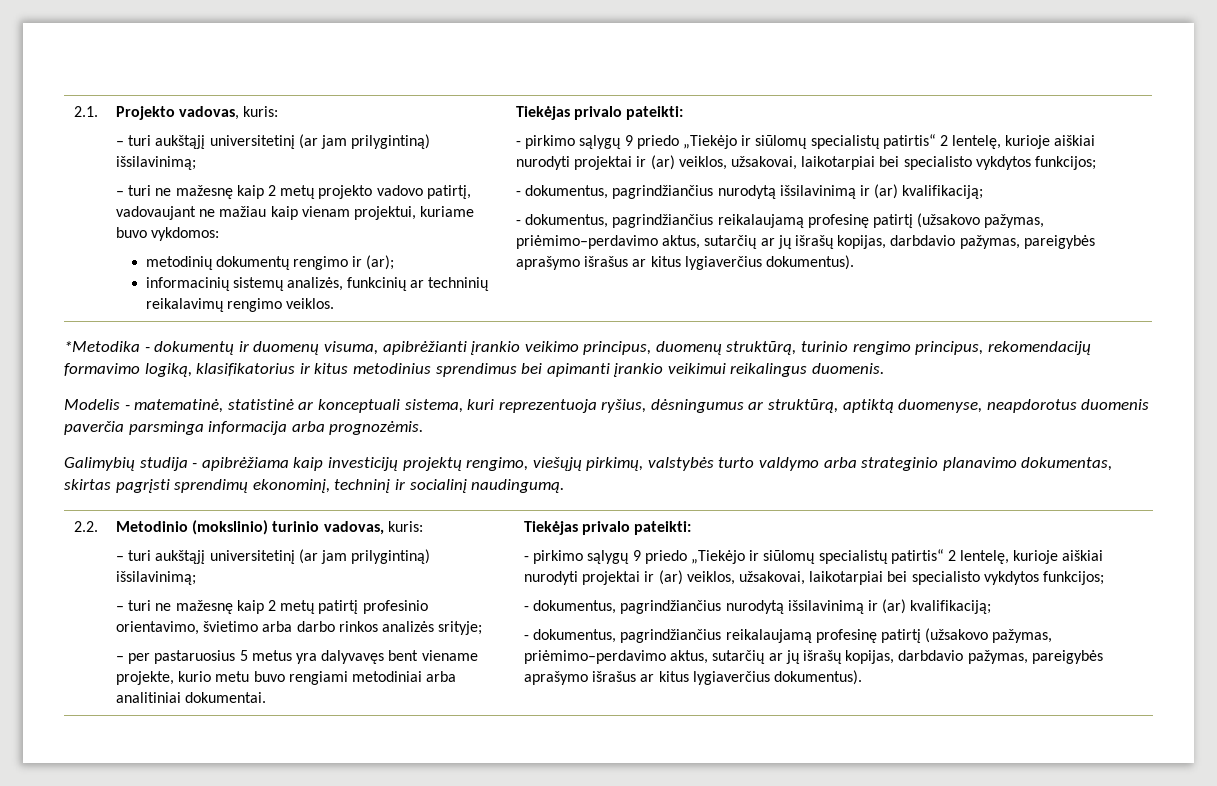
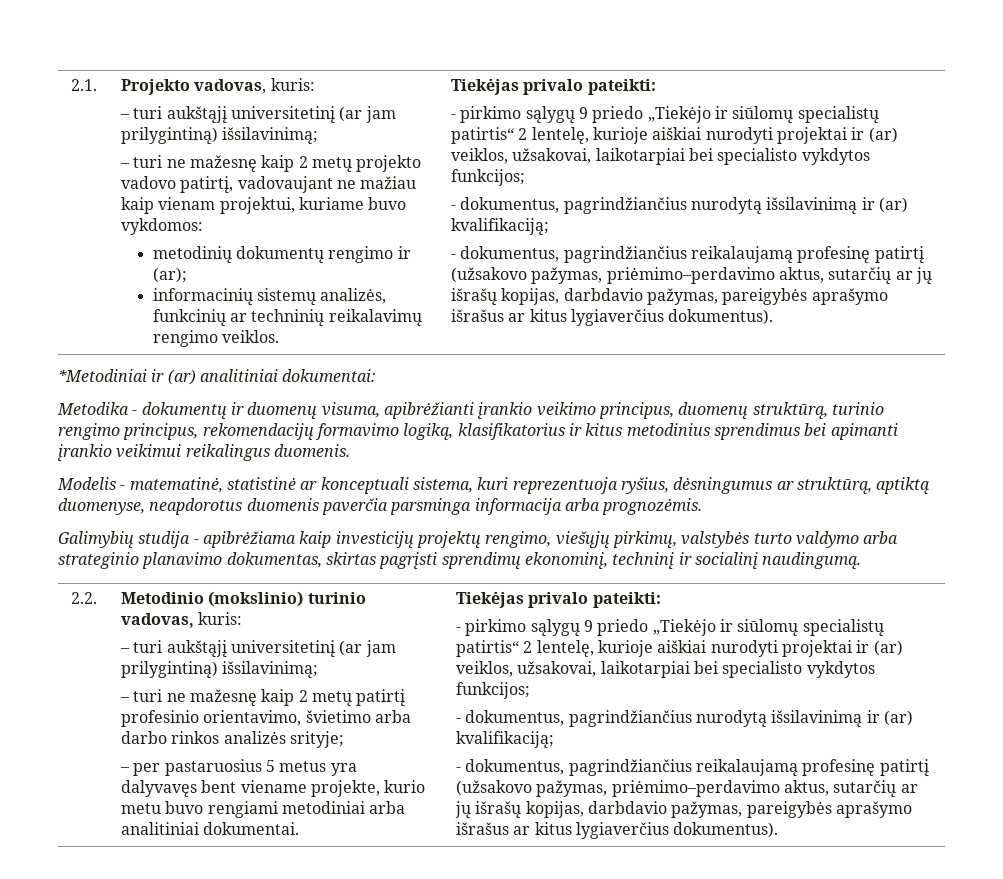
- *Metodika - dokumentų ir duomenų visuma, apibrėžianti įrankio veikimo principus, duomenų struktūrą, turinio rengimo principus, rekomendacijų formavimo logiką, klasifikatorius ir kitus metodinius sprendimus bei apimanti įrankio veikimui reikalingus duomenis.
+ *Metodiniai ir (ar) analitiniai dokumentai:
+ Metodika - dokumentų ir duomenų visuma, apibrėžianti įrankio veikimo principus, duomenų struktūrą, turinio rengimo principus, rekomendacijų formavimo logiką, klasifikatorius ir kitus metodinius sprendimus bei apimanti įrankio veikimui reikalingus duomenis.

